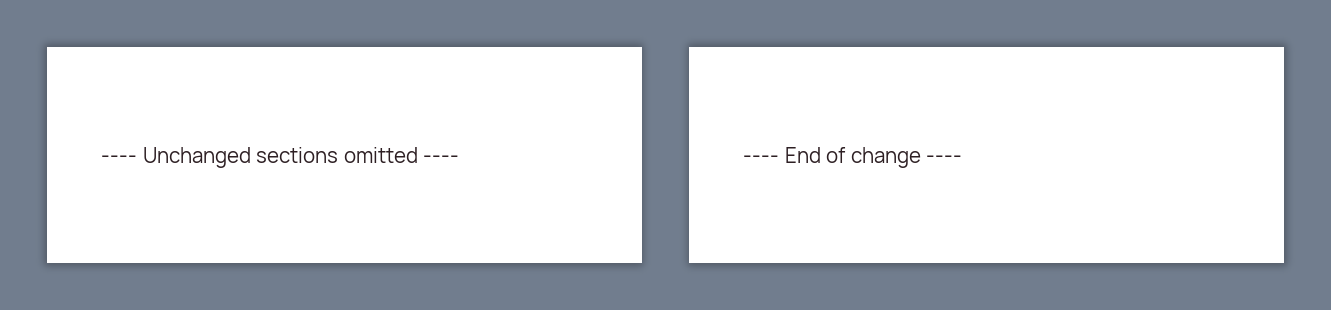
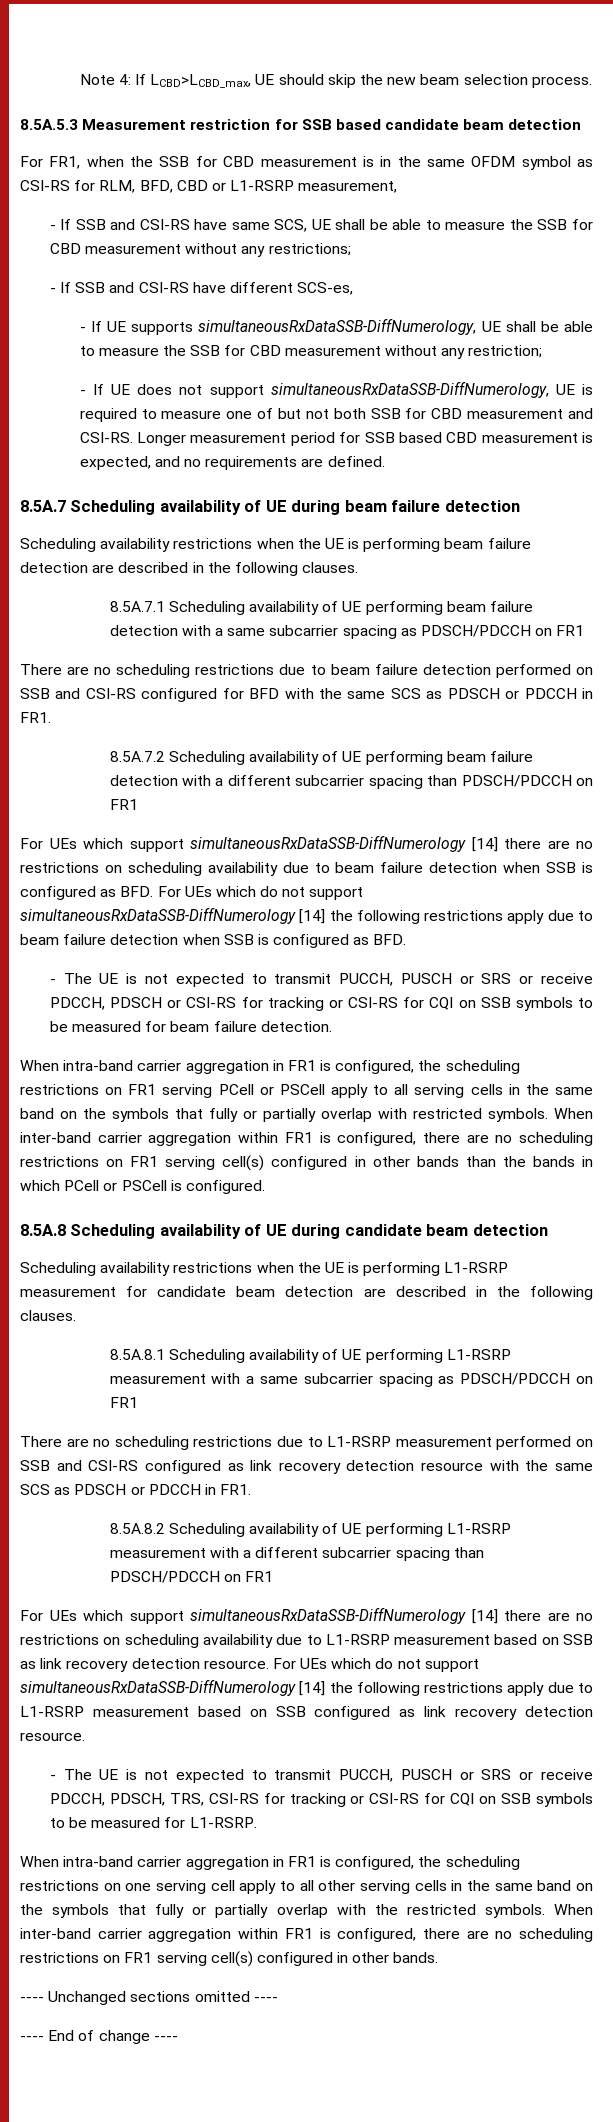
+ Note 4: If LCBD>LCBD_max, UE should skip the new beam selection process.
+ 8.5A.5.3 Measurement restriction for SSB based candidate beam detection
+ For FR1, when the SSB for CBD measurement is in the same OFDM symbol as CSI-RS for RLM, BFD, CBD or L1-RSRP measurement,
+ - If SSB and CSI-RS have same SCS, UE shall be able to measure the SSB for CBD measurement without any restrictions;
+ - If SSB and CSI-RS have different SCS-es,
+ - If UE supports simultaneousRxDataSSB-DiffNumerology, UE shall be able to measure the SSB for CBD measurement without any restriction;
+ - If UE does not support simultaneousRxDataSSB-DiffNumerology, UE is required to measure one of but not both SSB for CBD measurement and CSI-RS. Longer measurement period for SSB based CBD measurement is expected, and no requirements are defined.
+ 8.5A.7 Scheduling availability of UE during beam failure detection
+ Scheduling availability restrictions when the UE is performing beam failure detection are described in the following clauses.
+ 8.5A.7.1 Scheduling availability of UE performing beam failure detection with a same subcarrier spacing as PDSCH/PDCCH on FR1
+ There are no scheduling restrictions due to beam failure detection performed on SSB and CSI-RS configured for BFD with the same SCS as PDSCH or PDCCH in FR1.
+ 8.5A.7.2 Scheduling availability of UE performing beam failure detection with a different subcarrier spacing than PDSCH/PDCCH on FR1
+ For UEs which support simultaneousRxDataSSB-DiffNumerology [14] there are no restrictions on scheduling availability due to beam failure detection when SSB is configured as BFD. For UEs which do not support simultaneousRxDataSSB-DiffNumerology [14] the following restrictions apply due to beam failure detection when SSB is configured as BFD.
+ - The UE is not expected to transmit PUCCH, PUSCH or SRS or receive PDCCH, PDSCH or CSI-RS for tracking or CSI-RS for CQI on SSB symbols to be measured for beam failure detection.
+ When intra-band carrier aggregation in FR1 is configured, the scheduling restrictions on FR1 serving PCell or PSCell apply to all serving cells in the same band on the symbols that fully or partially overlap with restricted symbols. When inter-band carrier aggregation within FR1 is configured, there are no scheduling restrictions on FR1 serving cell(s) configured in other bands than the bands in which PCell or PSCell is configured.
+ 8.5A.8 Scheduling availability of UE during candidate beam detection
+ Scheduling availability restrictions when the UE is performing L1-RSRP measurement for candidate beam detection are described in the following clauses.
+ 8.5A.8.1 Scheduling availability of UE performing L1-RSRP measurement with a same subcarrier spacing as PDSCH/PDCCH on FR1
+ There are no scheduling restrictions due to L1-RSRP measurement performed on SSB and CSI-RS configured as link recovery detection resource with the same SCS as PDSCH or PDCCH in FR1.
+ 8.5A.8.2 Scheduling availability of UE performing L1-RSRP measurement with a different subcarrier spacing than PDSCH/PDCCH on FR1
+ For UEs which support simultaneousRxDataSSB-DiffNumerology [14] there are no restrictions on scheduling availability due to L1-RSRP measurement based on SSB as link recovery detection resource. For UEs which do not support simultaneousRxDataSSB-DiffNumerology [14] the following restrictions apply due to L1-RSRP measurement based on SSB configured as link recovery detection resource.
+ - The UE is not expected to transmit PUCCH, PUSCH or SRS or receive PDCCH, PDSCH, TRS, CSI-RS for tracking or CSI-RS for CQI on SSB symbols to be measured for L1-RSRP.
+ When intra-band carrier aggregation in FR1 is configured, the scheduling restrictions on one serving cell apply to all other serving cells in the same band on the symbols that fully or partially overlap with the restricted symbols. When inter-band carrier aggregation within FR1 is configured, there are no scheduling restrictions on FR1 serving cell(s) configured in other bands.

